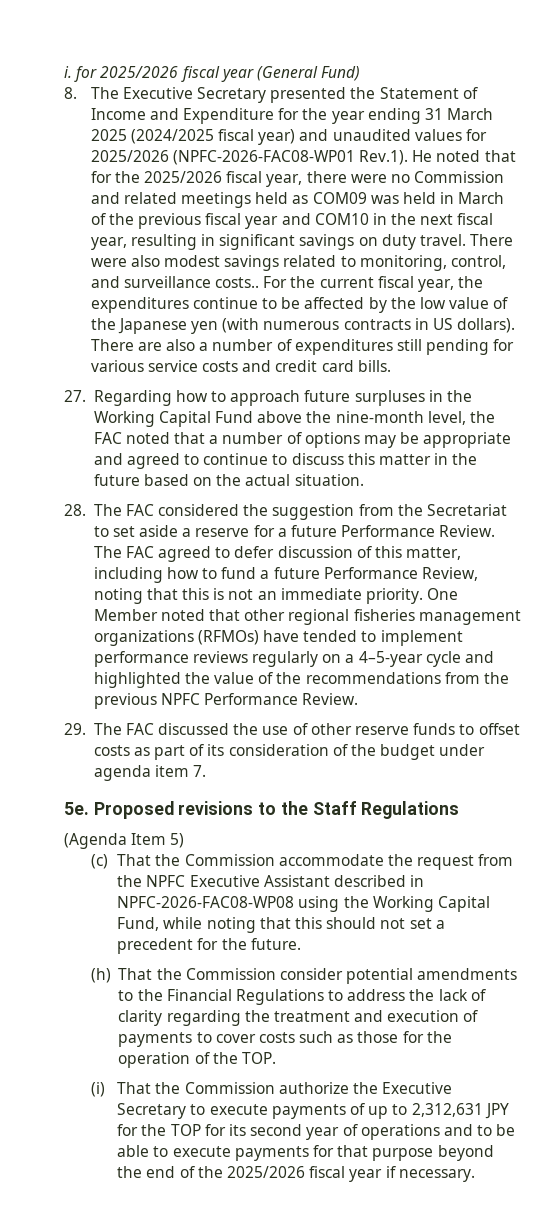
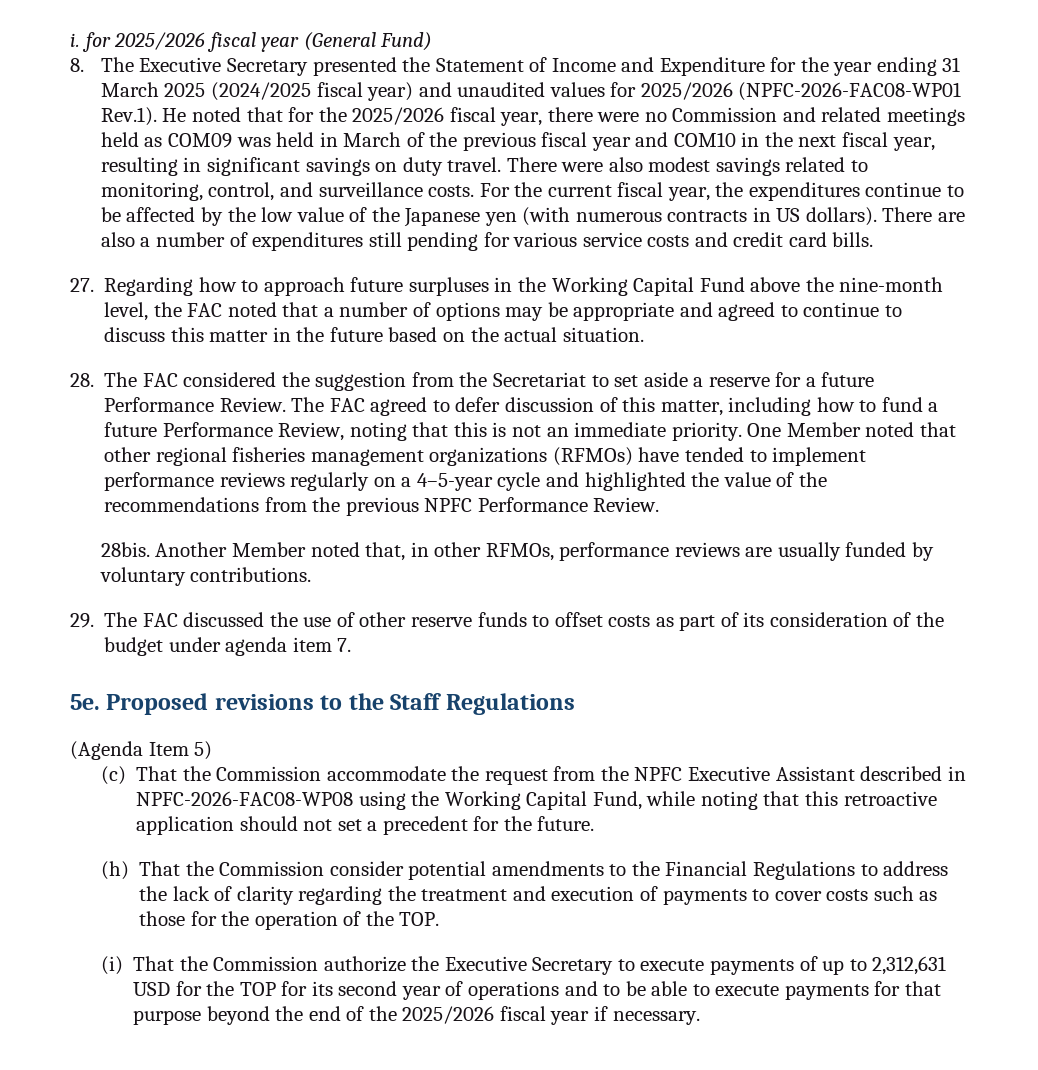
- There were also modest savings related to monitoring, control, and surveillance costs..
+ There were also modest savings related to monitoring, control, and surveillance costs.
+ 28bis. Another Member noted that, in other RFMOs, performance reviews are usually funded by voluntary contributions.
- (c) That the Commission accommodate the request from the NPFC Executive Assistant described in NPFC-2026-FAC08-WP08 using the Working Capital Fund, while noting that this should not set a precedent for the future.
+ (c) That the Commission accommodate the request from the NPFC Executive Assistant described in NPFC-2026-FAC08-WP08 using the Working Capital Fund, while noting that this retroactive application should not set a precedent for the future.
- (i) That the Commission authorize the Executive Secretary to execute payments of up to 2,312,631 JPY for the TOP for its second year of operations and to be able to execute payments for that purpose beyond the end of the 2025/2026 fiscal year if necessary.
+ (i) That the Commission authorize the Executive Secretary to execute payments of up to 2,312,631 USD for the TOP for its second year of operations and to be able to execute payments for that purpose beyond the end of the 2025/2026 fiscal year if necessary.

